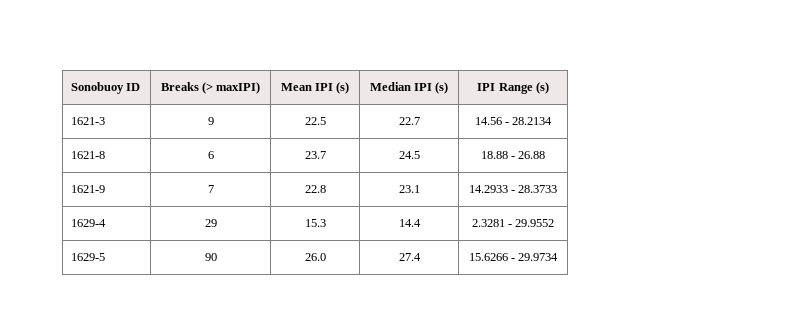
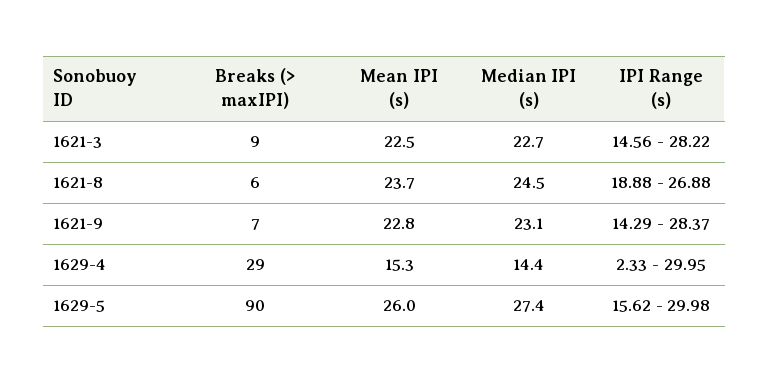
- 1621-3 | 9 | 22.5 | 22.7 | 14.56 - 28.2134
+ 1621-3 | 9 | 22.5 | 22.7 | 14.56 - 28.22
- 1621-9 | 7 | 22.8 | 23.1 | 14.2933 - 28.3733
+ 1621-9 | 7 | 22.8 | 23.1 | 14.29 - 28.37
- 1629-4 | 29 | 15.3 | 14.4 | 2.3281 - 29.9552
+ 1629-4 | 29 | 15.3 | 14.4 | 2.33 - 29.95
- 1629-5 | 90 | 26.0 | 27.4 | 15.6266 - 29.9734
+ 1629-5 | 90 | 26.0 | 27.4 | 15.62 - 29.98

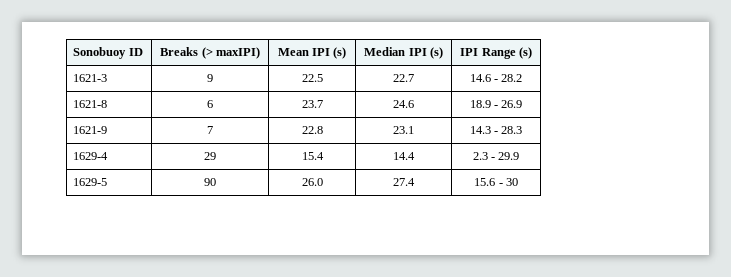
- 1621-3 | 9 | 22.5 | 22.7 | 14.56 - 28.22
+ 1621-3 | 9 | 22.5 | 22.7 | 14.6 - 28.2
- 1621-8 | 6 | 23.7 | 24.5 | 18.88 - 26.88
+ 1621-8 | 6 | 23.7 | 24.6 | 18.9 - 26.9
- 1621-9 | 7 | 22.8 | 23.1 | 14.29 - 28.37
+ 1621-9 | 7 | 22.8 | 23.1 | 14.3 - 28.3
- 1629-4 | 29 | 15.3 | 14.4 | 2.33 - 29.95
+ 1629-4 | 29 | 15.4 | 14.4 | 2.3 - 29.9
- 1629-5 | 90 | 26.0 | 27.4 | 15.62 - 29.98
+ 1629-5 | 90 | 26.0 | 27.4 | 15.6 - 30

